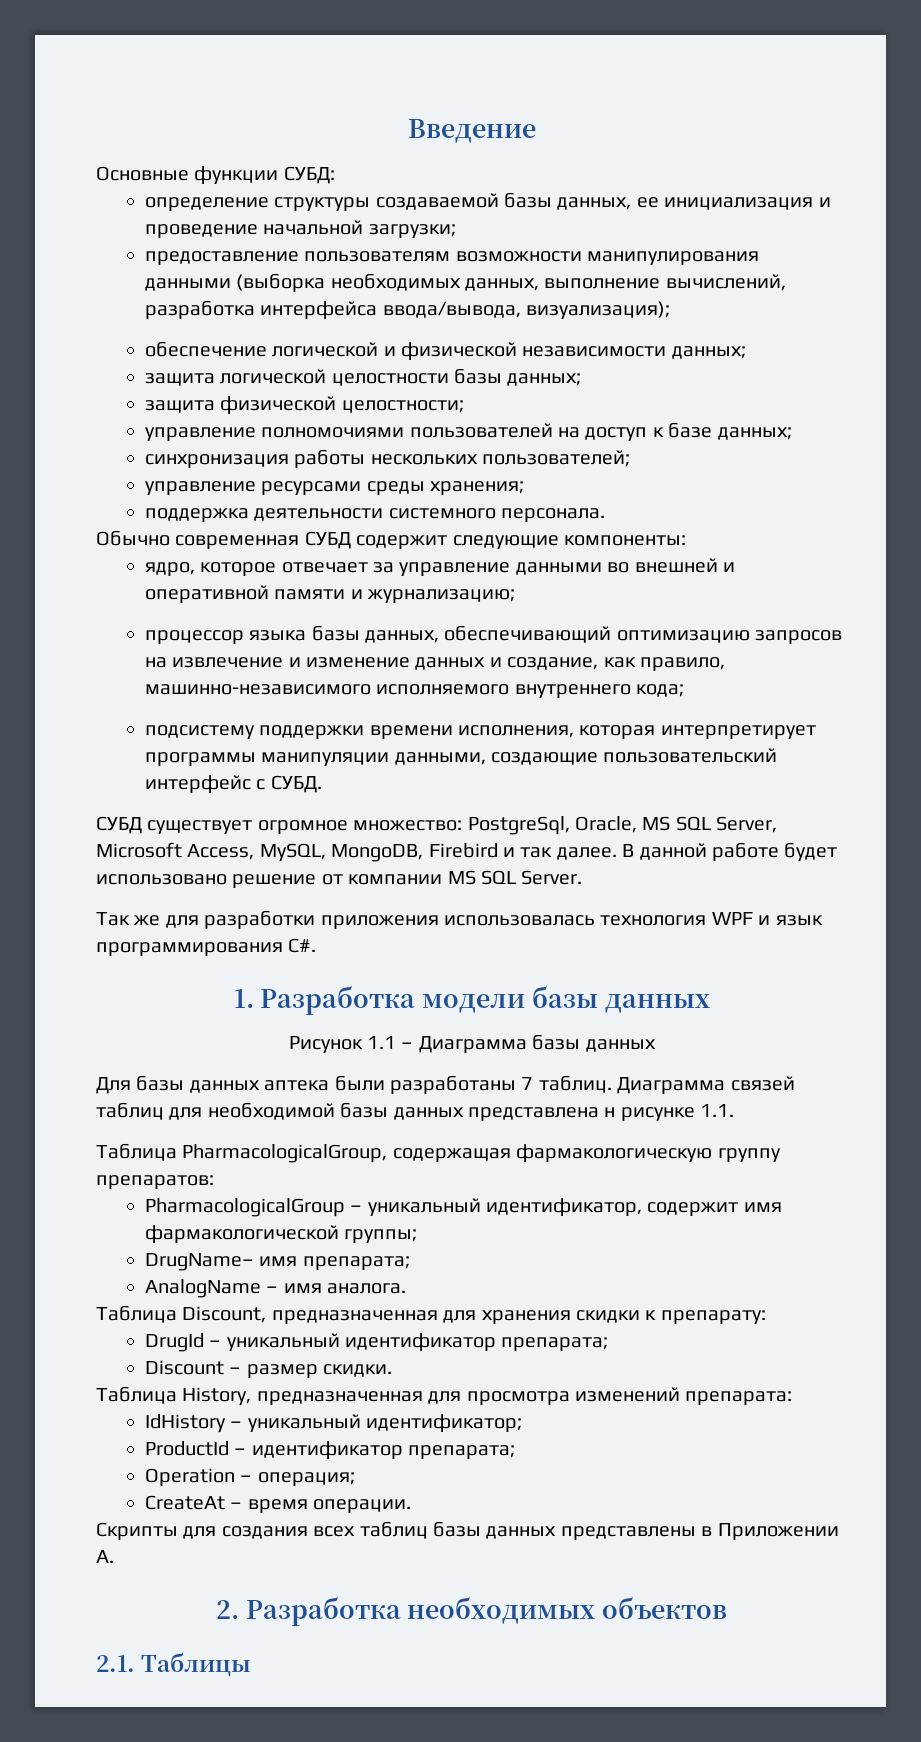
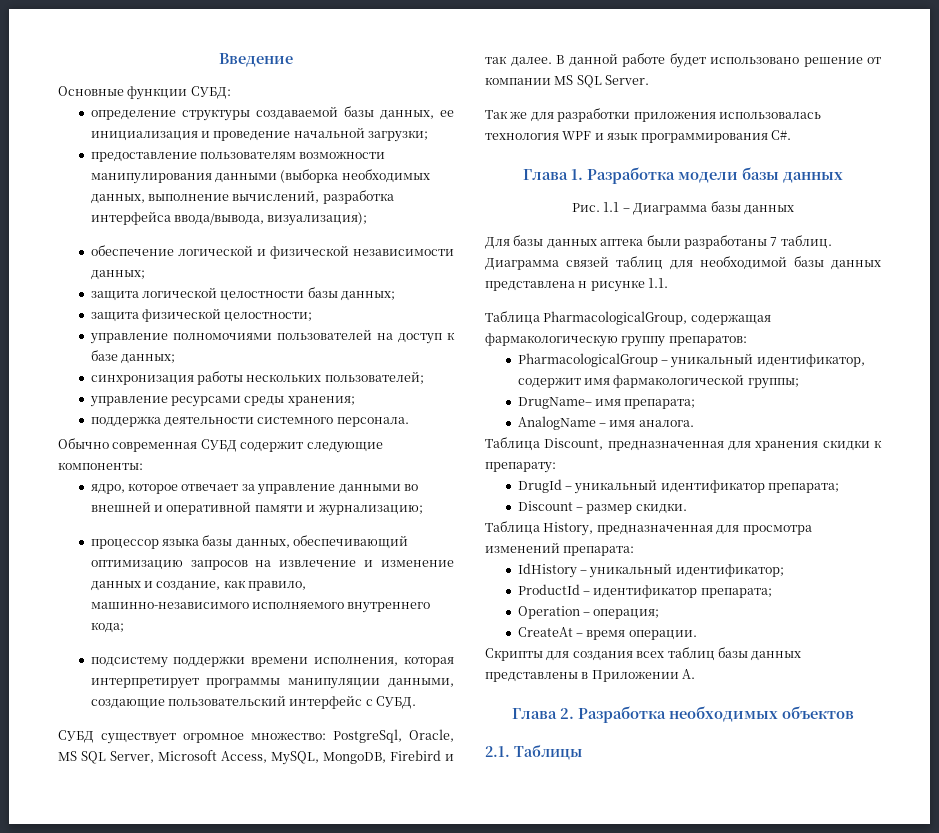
- 1. Разработка модели базы данных
+ Глава 1. Разработка модели базы данных
- Рисунок 1.1 – Диаграмма базы данных
+ Рис. 1.1 – Диаграмма базы данных
- 2. Разработка необходимых объектов
+ Глава 2. Разработка необходимых объектов

